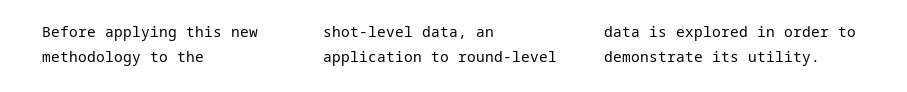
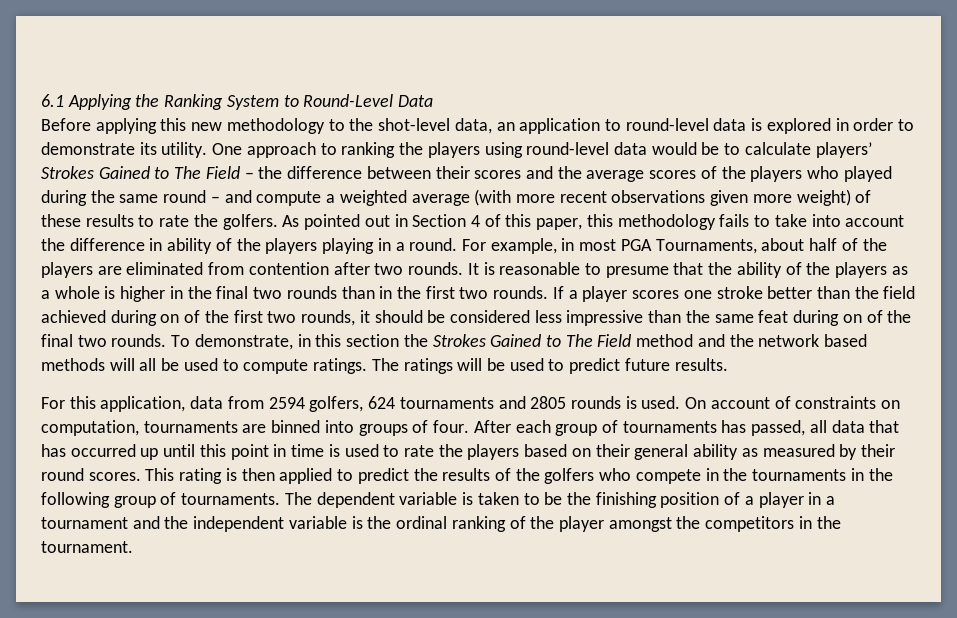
+ 6.1 Applying the Ranking System to Round-Level Data
+ One approach to ranking the players using round-level data would be to calculate players’ Strokes Gained to The Field – the difference between their scores and the average scores of the players who played during the same round – and compute a weighted average (with more recent observations given more weight) of these results to rate the golfers. As pointed out in Section 4 of this paper, this methodology fails to take into account the difference in ability of the players playing in a round. For example, in most PGA Tournaments, about half of the players are eliminated from contention after two rounds. It is reasonable to presume that the ability of the players as a whole is higher in the final two rounds than in the first two rounds. If a player scores one stroke better than the field achieved during on of the first two rounds, it should be considered less impressive than the same feat during on of the final two rounds. To demonstrate, in this section the Strokes Gained to The Field method and the network based methods will all be used to compute ratings. The ratings will be used to predict future results.
+ For this application, data from 2594 golfers, 624 tournaments and 2805 rounds is used. On account of constraints on computation, tournaments are binned into groups of four. After each group of tournaments has passed, all data that has occurred up until this point in time is used to rate the players based on their general ability as measured by their round scores. This rating is then applied to predict the results of the golfers who compete in the tournaments in the following group of tournaments. The dependent variable is taken to be the finishing position of a player in a tournament and the independent variable is the ordinal ranking of the player amongst the competitors in the tournament.

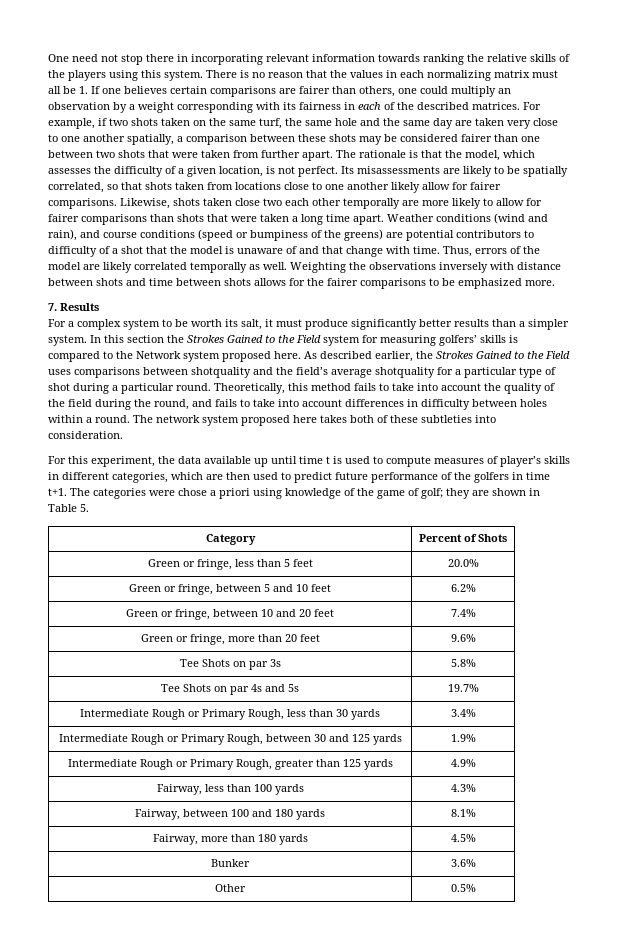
- 6.1 Applying the Ranking System to Round-Level Data
- Before applying this new methodology to the shot-level data, an application to round-level data is explored in order to demonstrate its utility. One approach to ranking the players using round-level data would be to calculate players’ Strokes Gained to The Field – the difference between their scores and the average scores of the players who played during the same round – and compute a weighted average (with more recent observations given more weight) of these results to rate the golfers. As pointed out in Section 4 of this paper, this methodology fails to take into account the difference in ability of the players playing in a round. For example, in most PGA Tournaments, about half of the players are eliminated from contention after two rounds. It is reasonable to presume that the ability of the players as a whole is higher in the final two rounds than in the first two rounds. If a player scores one stroke better than the field achieved during on of the first two rounds, it should be considered less impressive than the same feat during on of the final two rounds. To demonstrate, in this section the Strokes Gained to The Field method and the network based methods will all be used to compute ratings. The ratings will be used to predict future results.
- For this application, data from 2594 golfers, 624 tournaments and 2805 rounds is used. On account of constraints on computation, tournaments are binned into groups of four. After each group of tournaments has passed, all data that has occurred up until this point in time is used to rate the players based on their general ability as measured by their round scores. This rating is then applied to predict the results of the golfers who compete in the tournaments in the following group of tournaments. The dependent variable is taken to be the finishing position of a player in a tournament and the independent variable is the ordinal ranking of the player amongst the competitors in the tournament.
+ One need not stop there in incorporating relevant information towards ranking the relative skills of the players using this system. There is no reason that the values in each normalizing matrix must all be 1. If one believes certain comparisons are fairer than others, one could multiply an observation by a weight corresponding with its fairness in each of the described matrices. For example, if two shots taken on the same turf, the same hole and the same day are taken very close to one another spatially, a comparison between these shots may be considered fairer than one between two shots that were taken from further apart. The rationale is that the model, which assesses the difficulty of a given location, is not perfect. Its misassessments are likely to be spatially correlated, so that shots taken from locations close to one another likely allow for fairer comparisons. Likewise, shots taken close two each other temporally are more likely to allow for fairer comparisons than shots that were taken a long time apart. Weather conditions (wind and rain), and course conditions (speed or bumpiness of the greens) are potential contributors to difficulty of a shot that the model is unaware of and that change with time. Thus, errors of the model are likely correlated temporally as well. Weighting the observations inversely with distance between shots and time between shots allows for the fairer comparisons to be emphasized more.
+ 7. Results
+ For a complex system to be worth its salt, it must produce significantly better results than a simpler system. In this section the Strokes Gained to the Field system for measuring golfers’ skills is compared to the Network system proposed here. As described earlier, the Strokes Gained to the Field uses comparisons between shotquality and the field’s average shotquality for a particular type of shot during a particular round. Theoretically, this method fails to take into account the quality of the field during the round, and fails to take into account differences in difficulty between holes within a round. The network system proposed here takes both of these subtleties into consideration.
+ For this experiment, the data available up until time t is used to compute measures of player’s skills in different categories, which are then used to predict future performance of the golfers in time t+1. The categories were chose a priori using knowledge of the game of golf; they are shown in Table 5.
+ Category | Percent of Shots
+ Green or fringe, less than 5 feet | 20.0%
+ Green or fringe, between 5 and 10 feet | 6.2%
+ Green or fringe, between 10 and 20 feet | 7.4%
+ Green or fringe, more than 20 feet | 9.6%
+ Tee Shots on par 3s | 5.8%
+ Tee Shots on par 4s and 5s | 19.7%
+ Intermediate Rough or Primary Rough, less than 30 yards | 3.4%
+ Intermediate Rough or Primary Rough, between 30 and 125 yards | 1.9%
+ Intermediate Rough or Primary Rough, greater than 125 yards | 4.9%
+ Fairway, less than 100 yards | 4.3%
+ Fairway, between 100 and 180 yards | 8.1%
+ Fairway, more than 180 yards | 4.5%
+ Bunker | 3.6%
+ Other | 0.5%

